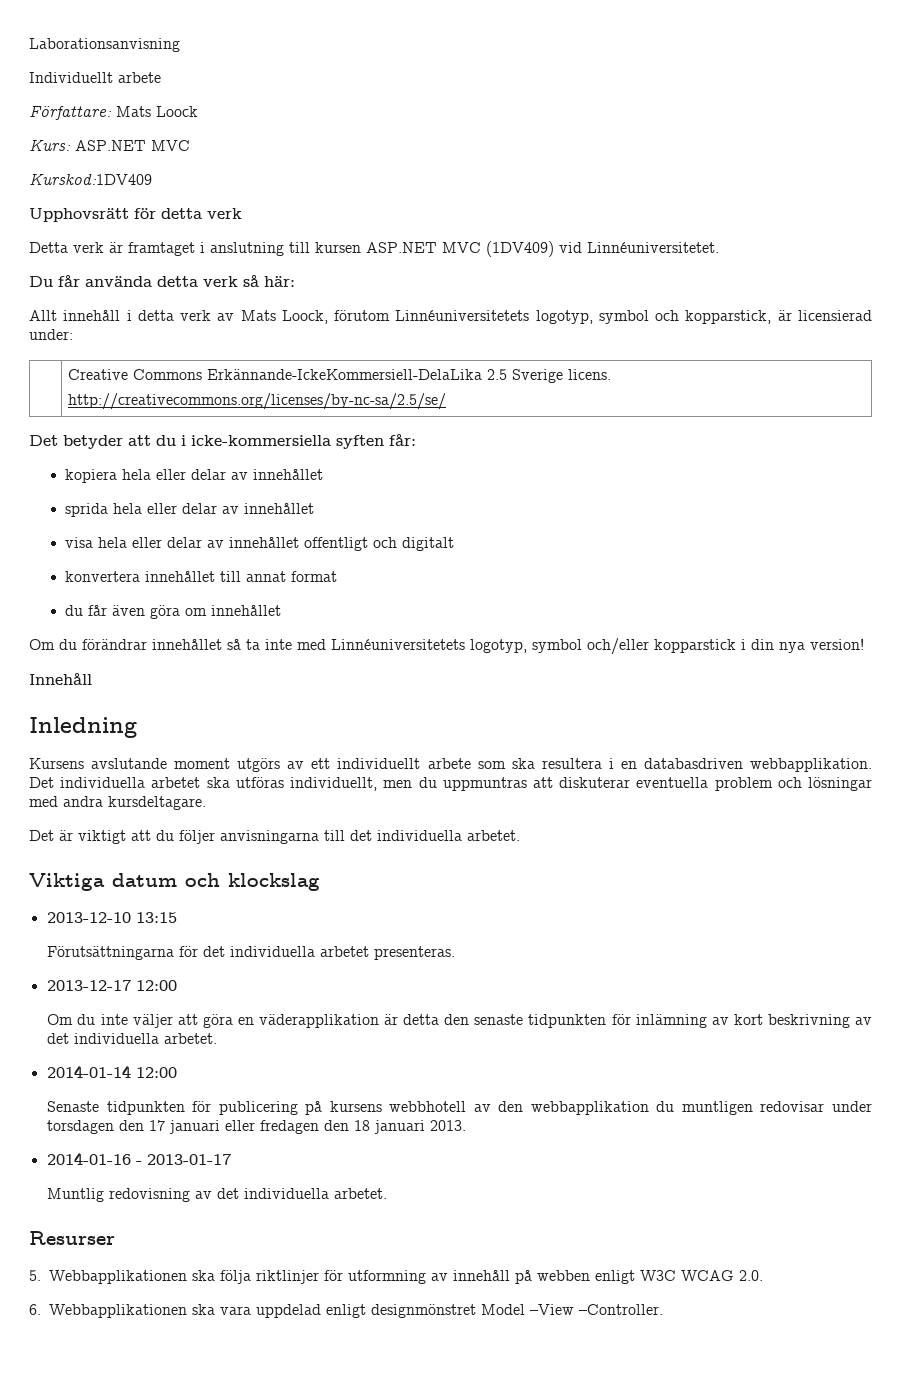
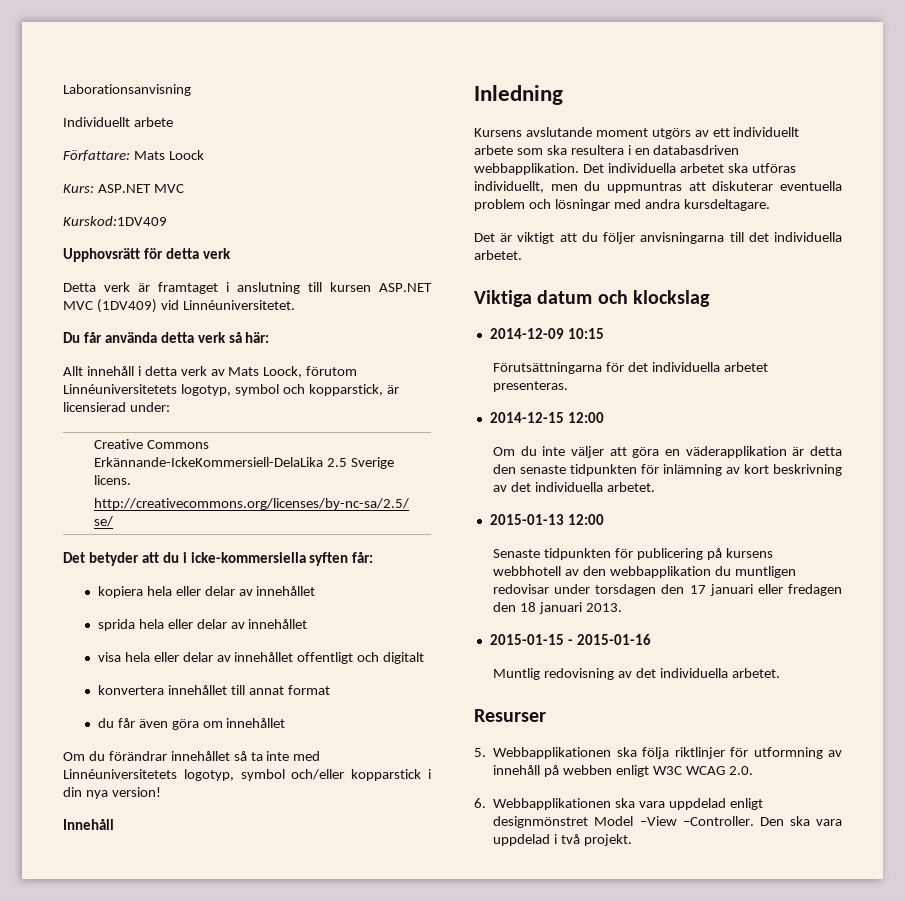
- 2013-12-10 13:15
+ 2014-12-09 10:15
- 2013-12-17 12:00
+ 2014-12-15 12:00
- 2014-01-14 12:00
+ 2015-01-13 12:00
- 2014-01-16 - 2013-01-17
+ 2015-01-15 - 2015-01-16
+ Den ska vara uppdelad i två projekt.

